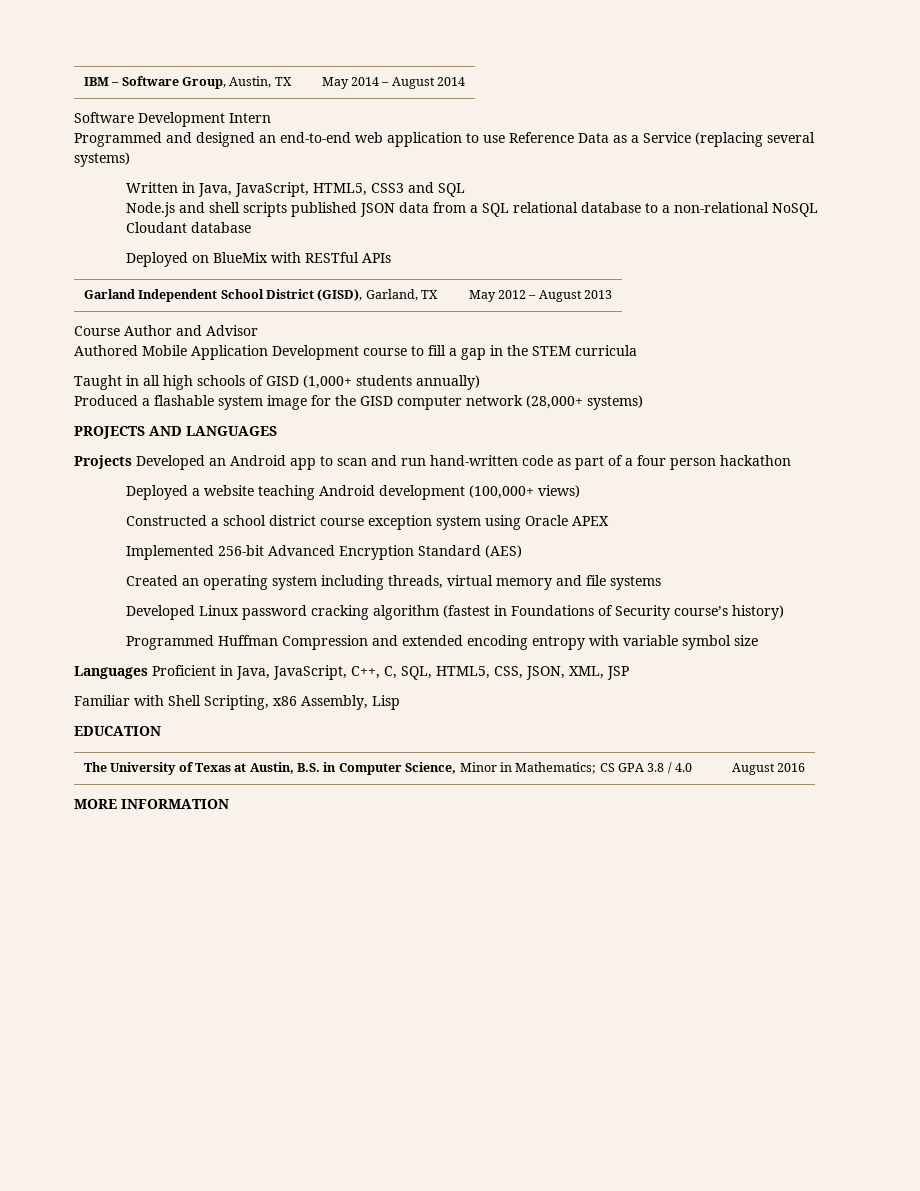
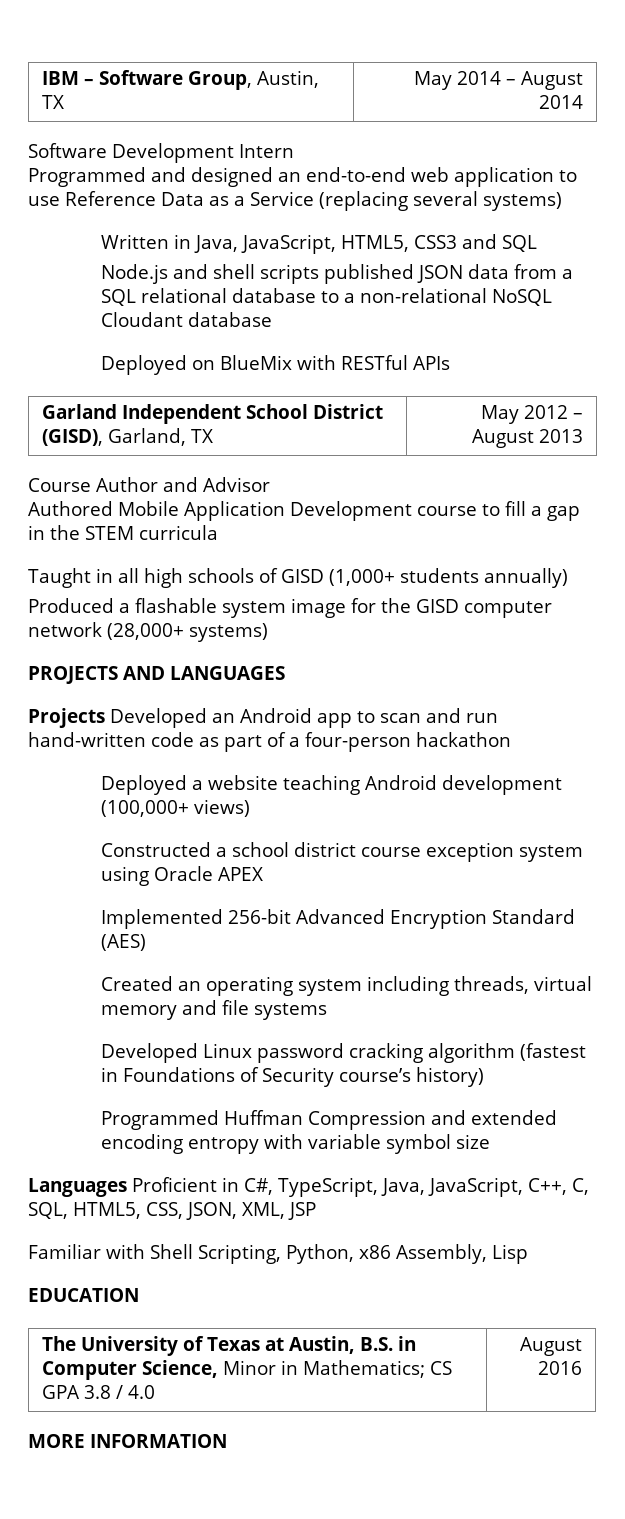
- Projects Developed an Android app to scan and run hand-written code as part of a four person hackathon
+ Projects Developed an Android app to scan and run hand-written code as part of a four-person hackathon
- Languages Proficient in Java, JavaScript, C++, C, SQL, HTML5, CSS, JSON, XML, JSP
+ Languages Proficient in C#, TypeScript, Java, JavaScript, C++, C, SQL, HTML5, CSS, JSON, XML, JSP
- Familiar with Shell Scripting, x86 Assembly, Lisp
+ Familiar with Shell Scripting, Python, x86 Assembly, Lisp

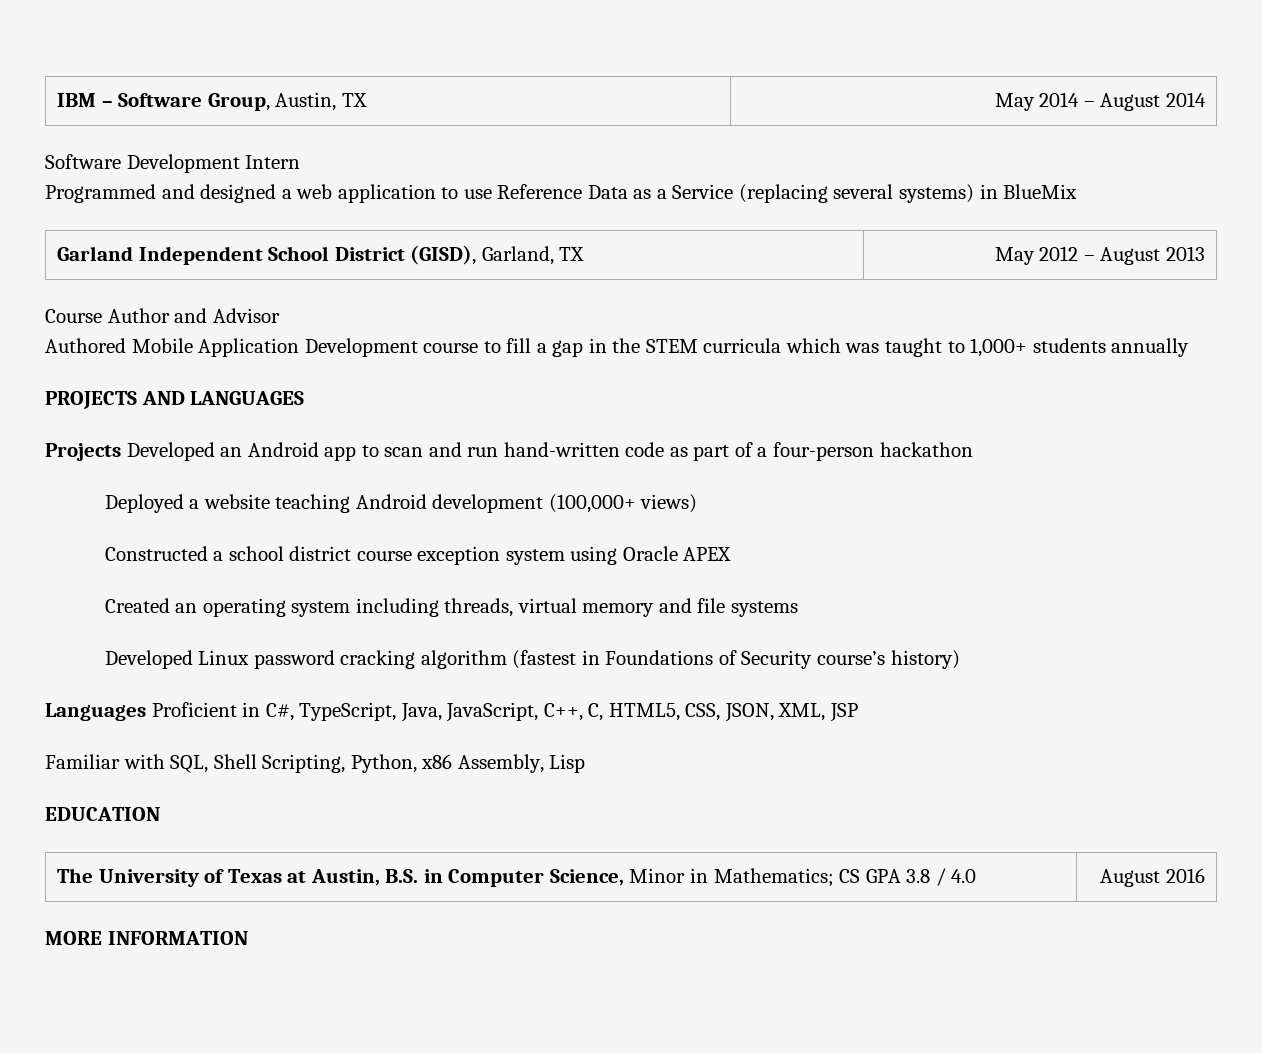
- Programmed and designed an end-to-end web application to use Reference Data as a Service (replacing several systems)
- Written in Java, JavaScript, HTML5, CSS3 and SQL
- Node.js and shell scripts published JSON data from a SQL relational database to a non-relational NoSQL Cloudant database
- Deployed on BlueMix with RESTful APIs
+ Programmed and designed a web application to use Reference Data as a Service (replacing several systems) in BlueMix
- Authored Mobile Application Development course to fill a gap in the STEM curricula
- Taught in all high schools of GISD (1,000+ students annually)
- Produced a flashable system image for the GISD computer network (28,000+ systems)
+ Authored Mobile Application Development course to fill a gap in the STEM curricula which was taught to 1,000+ students annually
- Implemented 256-bit Advanced Encryption Standard (AES)
- Programmed Huffman Compression and extended encoding entropy with variable symbol size
- Languages Proficient in C#, TypeScript, Java, JavaScript, C++, C, SQL, HTML5, CSS, JSON, XML, JSP
+ Languages Proficient in C#, TypeScript, Java, JavaScript, C++, C, HTML5, CSS, JSON, XML, JSP
- Familiar with Shell Scripting, Python, x86 Assembly, Lisp
+ Familiar with SQL, Shell Scripting, Python, x86 Assembly, Lisp

